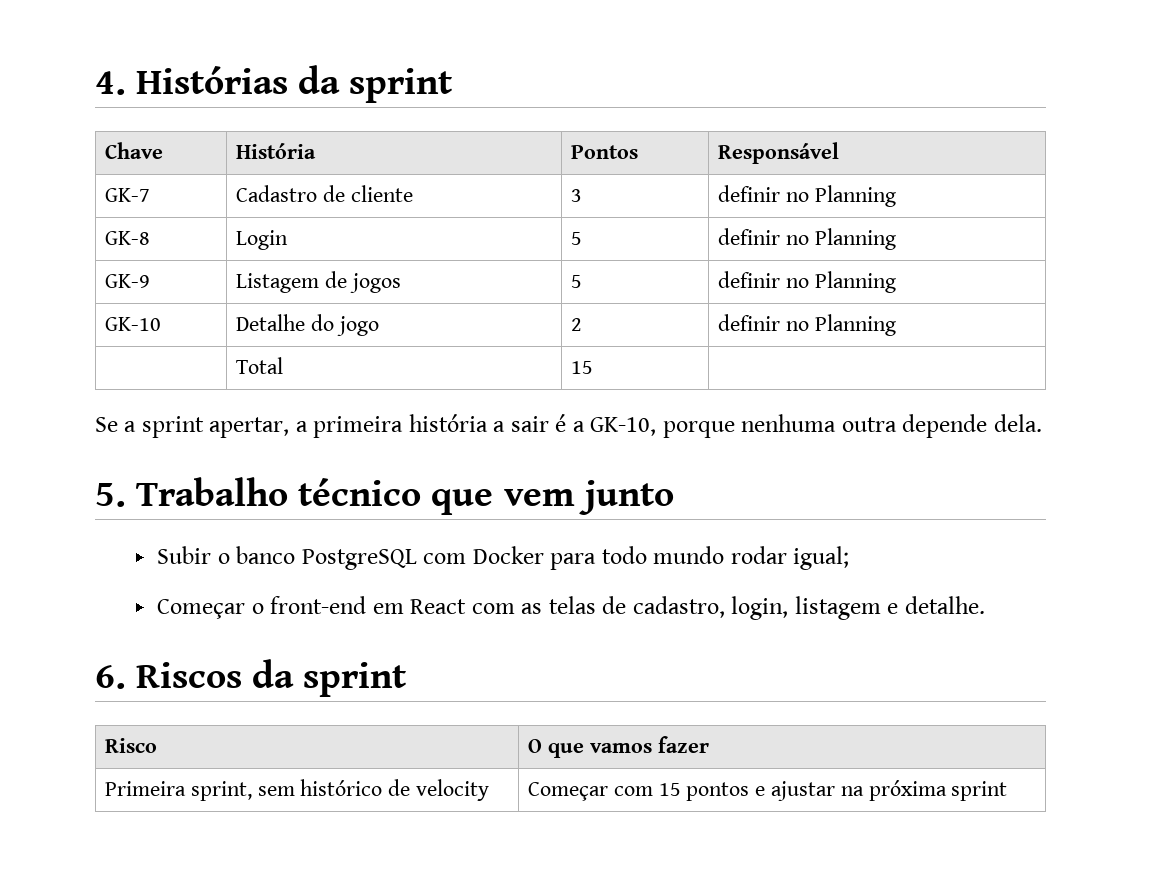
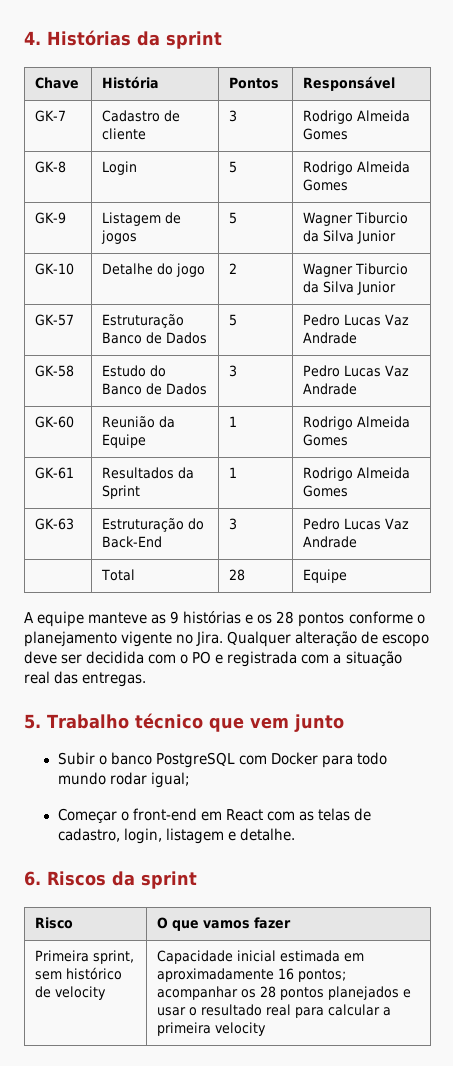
- GK-7 | Cadastro de cliente | 3 | definir no Planning
+ GK-7 | Cadastro de cliente | 3 | Rodrigo Almeida Gomes
- GK-8 | Login | 5 | definir no Planning
+ GK-8 | Login | 5 | Rodrigo Almeida Gomes
- GK-9 | Listagem de jogos | 5 | definir no Planning
+ GK-9 | Listagem de jogos | 5 | Wagner Tiburcio da Silva Junior
- GK-10 | Detalhe do jogo | 2 | definir no Planning
- | Total | 15 |
- Se a sprint apertar, a primeira história a sair é a GK-10, porque nenhuma outra depende dela.
+ GK-10 | Detalhe do jogo | 2 | Wagner Tiburcio da Silva Junior
+ GK-57 | Estruturação Banco de Dados | 5 | Pedro Lucas Vaz Andrade
+ GK-58 | Estudo do Banco de Dados | 3 | Pedro Lucas Vaz Andrade
+ GK-60 | Reunião da Equipe | 1 | Rodrigo Almeida Gomes
+ GK-61 | Resultados da Sprint | 1 | Rodrigo Almeida Gomes
+ GK-63 | Estruturação do Back-End | 3 | Pedro Lucas Vaz Andrade
+ | Total | 28 | Equipe
+ A equipe manteve as 9 histórias e os 28 pontos conforme o planejamento vigente no Jira. Qualquer alteração de escopo deve ser decidida com o PO e registrada com a situação real das entregas.
- Primeira sprint, sem histórico de velocity | Começar com 15 pontos e ajustar na próxima sprint
+ Primeira sprint, sem histórico de velocity | Capacidade inicial estimada em aproximadamente 16 pontos; acompanhar os 28 pontos planejados e usar o resultado real para calcular a primeira velocity

